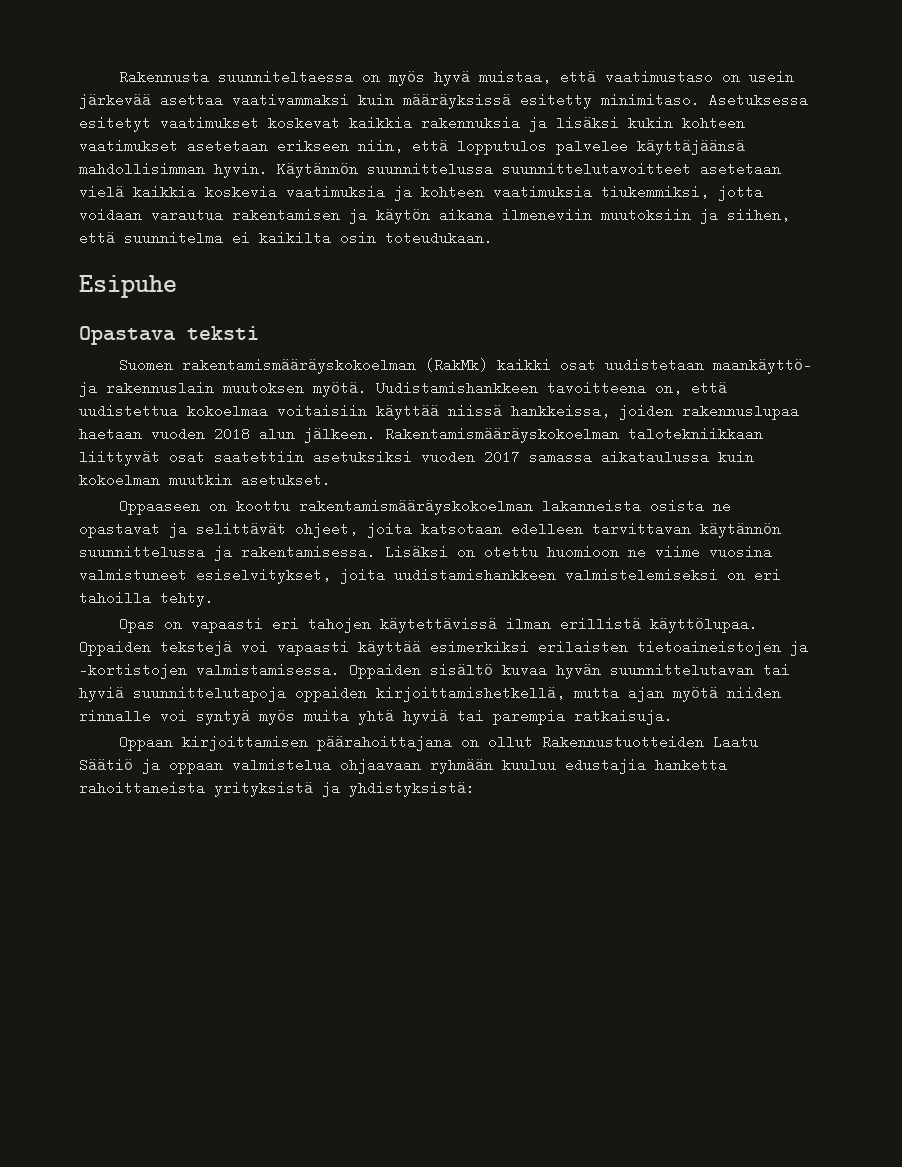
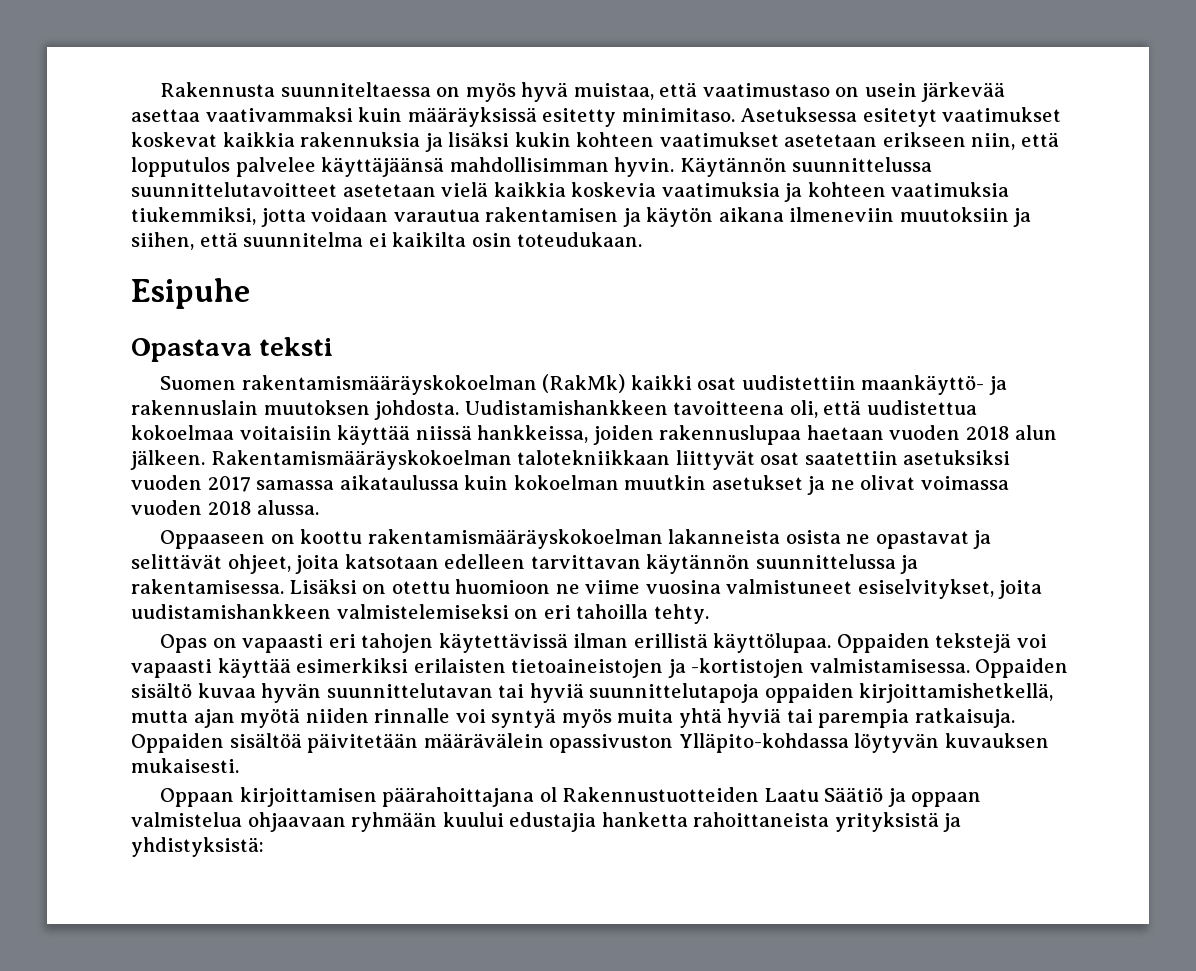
- Suomen rakentamismääräyskokoelman (RakMk) kaikki osat uudistetaan maankäyttö- ja rakennuslain muutoksen myötä.
+ Suomen rakentamismääräyskokoelman (RakMk) kaikki osat uudistettiin maankäyttö- ja rakennuslain muutoksen johdosta.
- Uudistamishankkeen tavoitteena on, että uudistettua kokoelmaa voitaisiin käyttää niissä hankkeissa, joiden rakennuslupaa haetaan vuoden 2018 alun jälkeen.
+ Uudistamishankkeen tavoitteena oli, että uudistettua kokoelmaa voitaisiin käyttää niissä hankkeissa, joiden rakennuslupaa haetaan vuoden 2018 alun jälkeen.
- Rakentamismääräyskokoelman talotekniikkaan liittyvät osat saatettiin asetuksiksi vuoden 2017 samassa aikataulussa kuin kokoelman muutkin asetukset.
+ Rakentamismääräyskokoelman talotekniikkaan liittyvät osat saatettiin asetuksiksi vuoden 2017 samassa aikataulussa kuin kokoelman muutkin asetukset ja ne olivat voimassa vuoden 2018 alussa.
+ Oppaiden sisältöä päivitetään määrävälein opassivuston Ylläpito-kohdassa löytyvän kuvauksen mukaisesti.
- Oppaan kirjoittamisen päärahoittajana on ollut Rakennustuotteiden Laatu Säätiö ja oppaan valmistelua ohjaavaan ryhmään kuuluu edustajia hanketta rahoittaneista yrityksistä ja yhdistyksistä:
+ Oppaan kirjoittamisen päärahoittajana ol Rakennustuotteiden Laatu Säätiö ja oppaan valmistelua ohjaavaan ryhmään kuului edustajia hanketta rahoittaneista yrityksistä ja yhdistyksistä:

